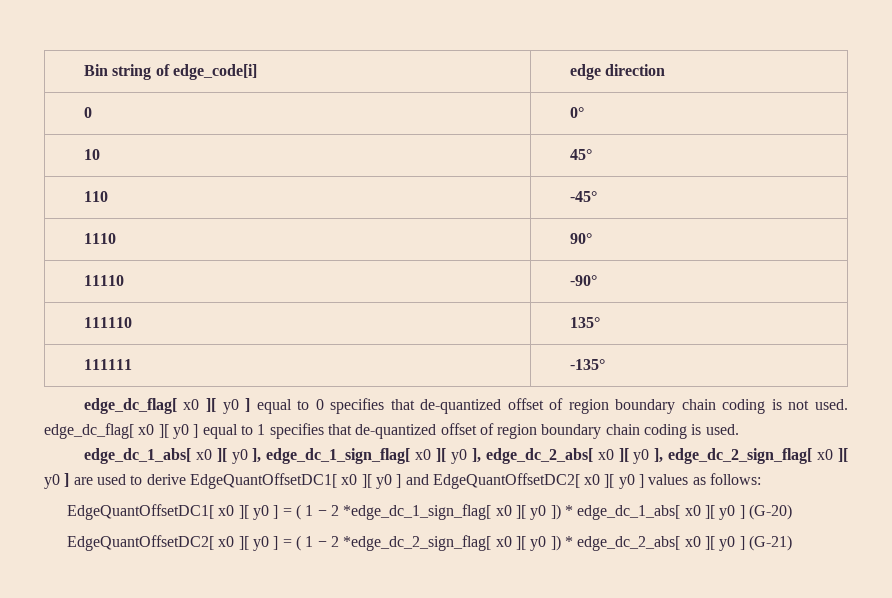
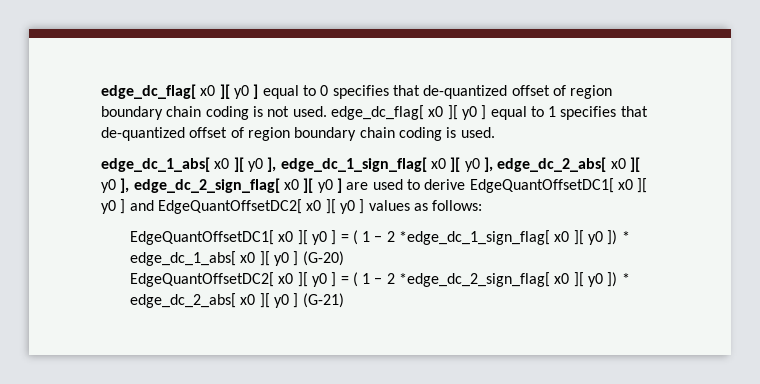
- Bin string of edge_code[i] | edge direction
- 0 | 0°
- 10 | 45°
- 110 | -45°
- 1110 | 90°
- 11110 | -90°
- 111110 | 135°
- 111111 | -135°

